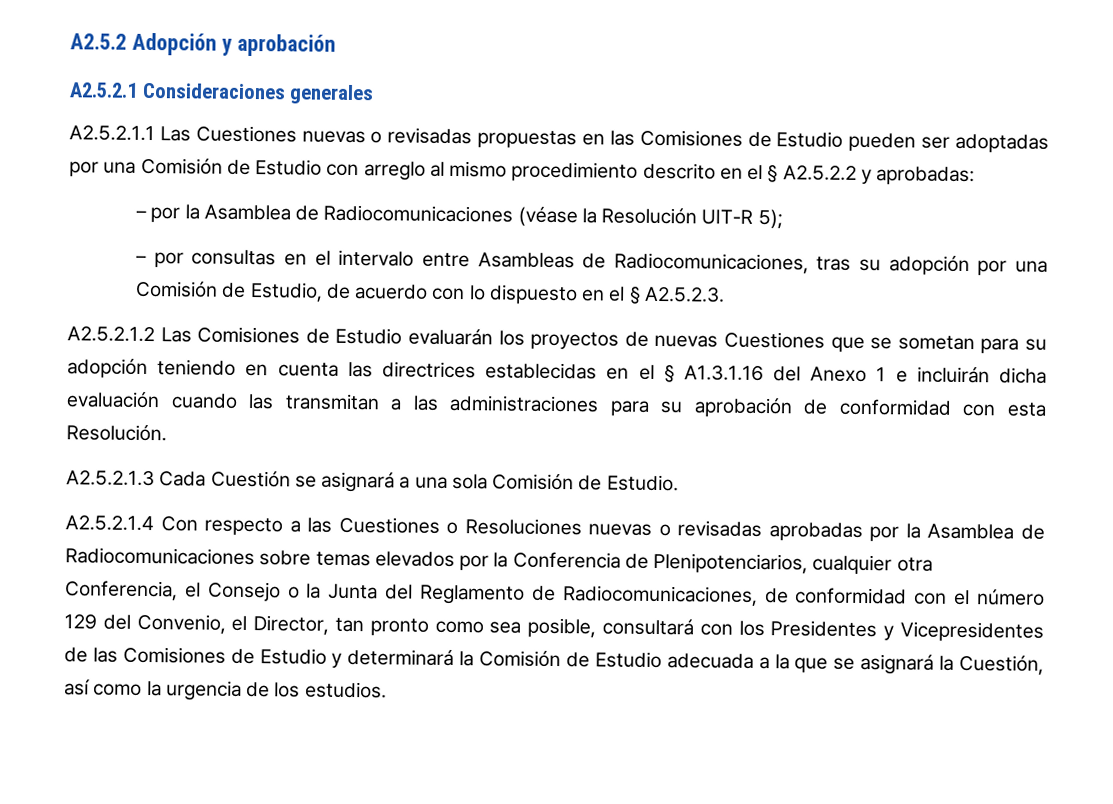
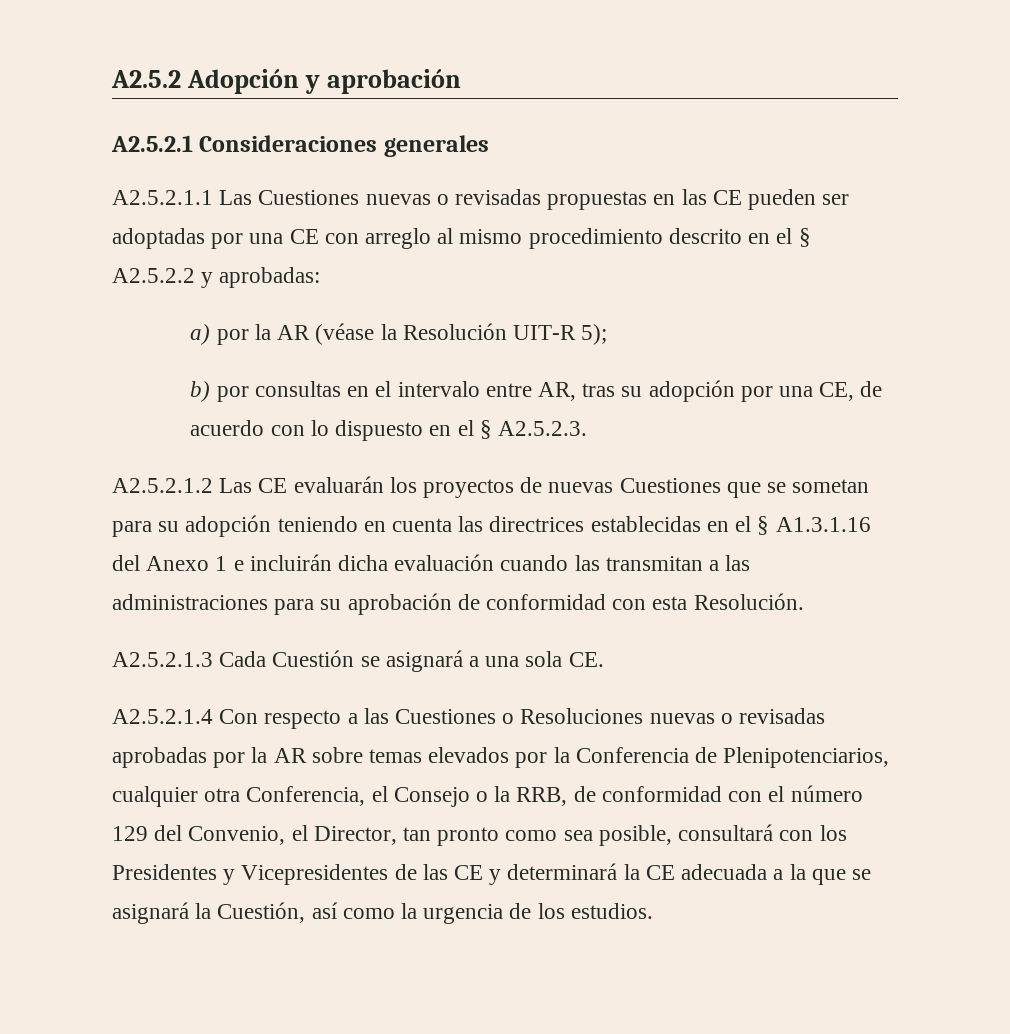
- A2.5.2.1.1 Las Cuestiones nuevas o revisadas propuestas en las Comisiones de Estudio pueden ser adoptadas por una Comisión de Estudio con arreglo al mismo procedimiento descrito en el § A2.5.2.2 y aprobadas:
+ A2.5.2.1.1 Las Cuestiones nuevas o revisadas propuestas en las CE pueden ser adoptadas por una CE con arreglo al mismo procedimiento descrito en el § A2.5.2.2 y aprobadas:
- – por la Asamblea de Radiocomunicaciones (véase la Resolución UIT-R 5);
+ a) por la AR (véase la Resolución UIT-R 5);
- – por consultas en el intervalo entre Asambleas de Radiocomunicaciones, tras su adopción por una Comisión de Estudio, de acuerdo con lo dispuesto en el § A2.5.2.3.
+ b) por consultas en el intervalo entre AR, tras su adopción por una CE, de acuerdo con lo dispuesto en el § A2.5.2.3.
- A2.5.2.1.2 Las Comisiones de Estudio evaluarán los proyectos de nuevas Cuestiones que se sometan para su adopción teniendo en cuenta las directrices establecidas en el § A1.3.1.16 del Anexo 1 e incluirán dicha evaluación cuando las transmitan a las administraciones para su aprobación de conformidad con esta Resolución.
+ A2.5.2.1.2 Las CE evaluarán los proyectos de nuevas Cuestiones que se sometan para su adopción teniendo en cuenta las directrices establecidas en el § A1.3.1.16 del Anexo 1 e incluirán dicha evaluación cuando las transmitan a las administraciones para su aprobación de conformidad con esta Resolución.
- A2.5.2.1.3 Cada Cuestión se asignará a una sola Comisión de Estudio.
+ A2.5.2.1.3 Cada Cuestión se asignará a una sola CE.
- A2.5.2.1.4 Con respecto a las Cuestiones o Resoluciones nuevas o revisadas aprobadas por la Asamblea de Radiocomunicaciones sobre temas elevados por la Conferencia de Plenipotenciarios, cualquier otra Conferencia, el Consejo o la Junta del Reglamento de Radiocomunicaciones, de conformidad con el número 129 del Convenio, el Director, tan pronto como sea posible, consultará con los Presidentes y Vicepresidentes de las Comisiones de Estudio y determinará la Comisión de Estudio adecuada a la que se asignará la Cuestión, así como la urgencia de los estudios.
+ A2.5.2.1.4 Con respecto a las Cuestiones o Resoluciones nuevas o revisadas aprobadas por la AR sobre temas elevados por la Conferencia de Plenipotenciarios, cualquier otra Conferencia, el Consejo o la RRB, de conformidad con el número 129 del Convenio, el Director, tan pronto como sea posible, consultará con los Presidentes y Vicepresidentes de las CE y determinará la CE adecuada a la que se asignará la Cuestión, así como la urgencia de los estudios.

